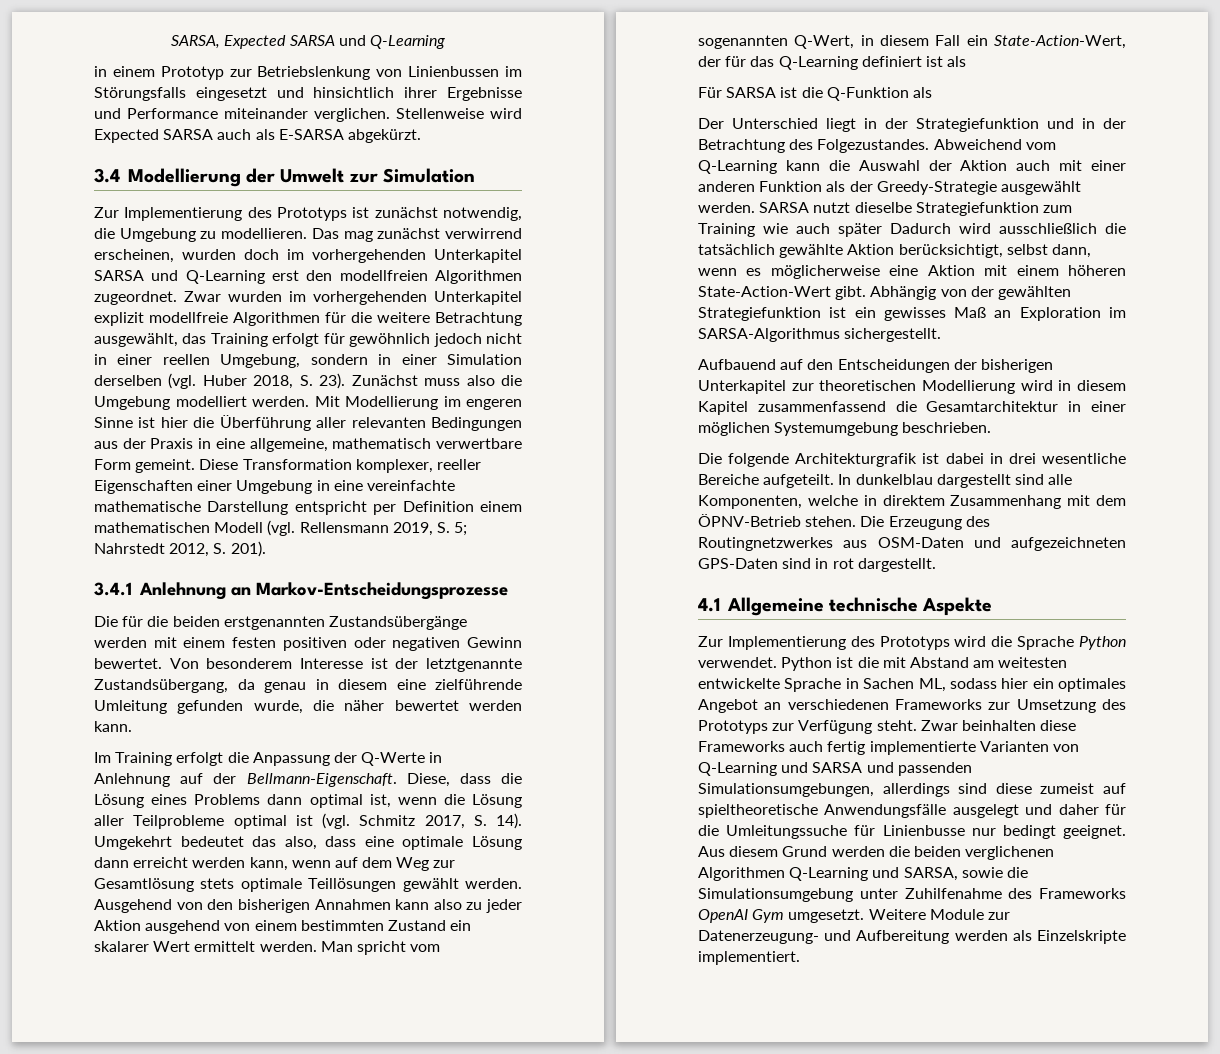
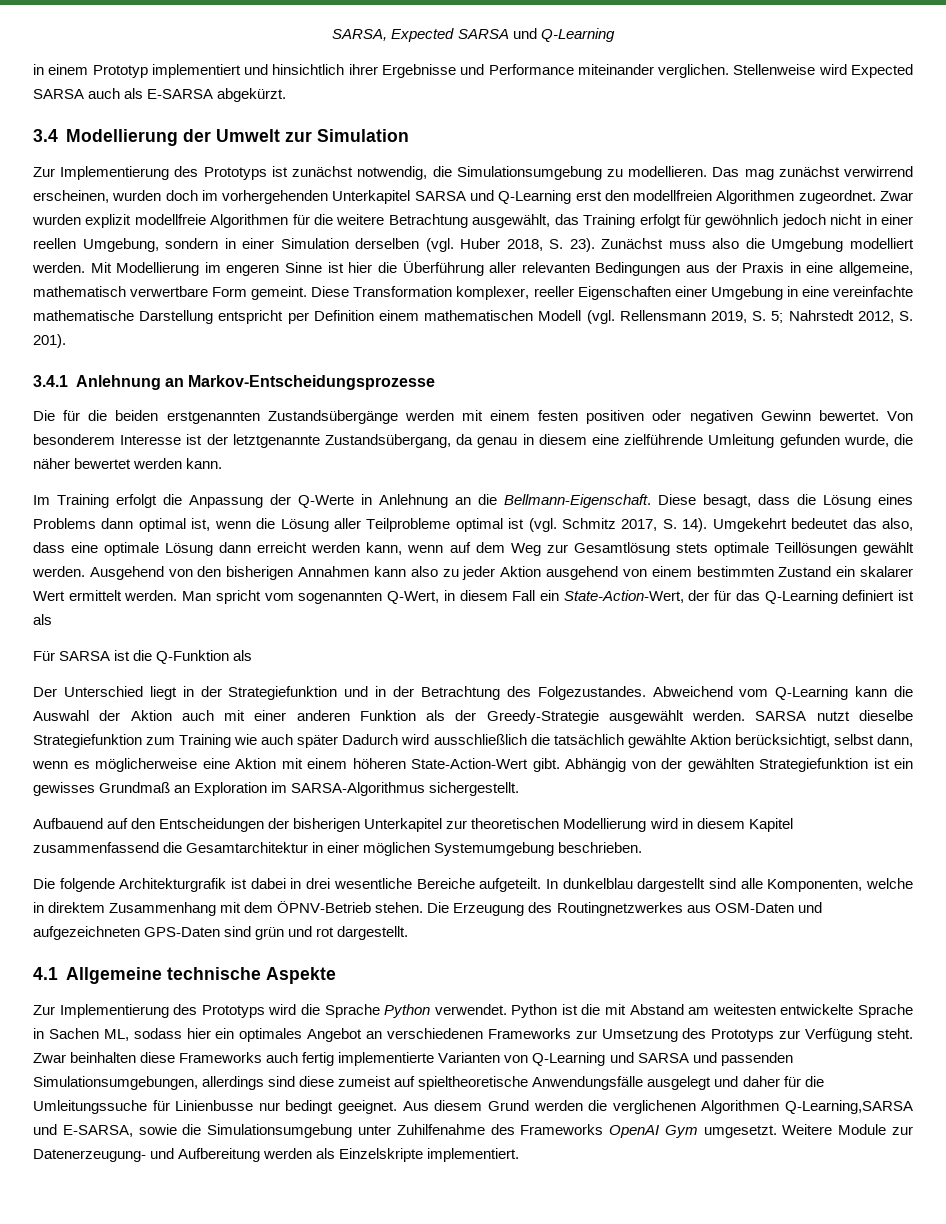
- in einem Prototyp zur Betriebslenkung von Linienbussen im Störungsfalls eingesetzt und hinsichtlich ihrer Ergebnisse und Performance miteinander verglichen.
+ in einem Prototyp implementiert und hinsichtlich ihrer Ergebnisse und Performance miteinander verglichen.
- Zur Implementierung des Prototyps ist zunächst notwendig, die Umgebung zu modellieren.
+ Zur Implementierung des Prototyps ist zunächst notwendig, die Simulationsumgebung zu modellieren.
- Zwar wurden im vorhergehenden Unterkapitel explizit modellfreie Algorithmen für die weitere Betrachtung ausgewählt, das Training erfolgt für gewöhnlich jedoch nicht in einer reellen Umgebung, sondern in einer Simulation derselben (vgl. Huber 2018, S. 23).
+ Zwar wurden explizit modellfreie Algorithmen für die weitere Betrachtung ausgewählt, das Training erfolgt für gewöhnlich jedoch nicht in einer reellen Umgebung, sondern in einer Simulation derselben (vgl. Huber 2018, S. 23).
- Im Training erfolgt die Anpassung der Q-Werte in Anlehnung auf der Bellmann-Eigenschaft. Diese, dass die Lösung eines Problems dann optimal ist, wenn die Lösung aller Teilprobleme optimal ist (vgl. Schmitz 2017, S. 14).
+ Im Training erfolgt die Anpassung der Q-Werte in Anlehnung an die Bellmann-Eigenschaft. Diese besagt, dass die Lösung eines Problems dann optimal ist, wenn die Lösung aller Teilprobleme optimal ist (vgl. Schmitz 2017, S. 14).
- Abhängig von der gewählten Strategiefunktion ist ein gewisses Maß an Exploration im SARSA-Algorithmus sichergestellt.
+ Abhängig von der gewählten Strategiefunktion ist ein gewisses Grundmaß an Exploration im SARSA-Algorithmus sichergestellt.
- Die Erzeugung des Routingnetzwerkes aus OSM-Daten und aufgezeichneten GPS-Daten sind in rot dargestellt.
+ Die Erzeugung des Routingnetzwerkes aus OSM-Daten und aufgezeichneten GPS-Daten sind grün und rot dargestellt.
- Aus diesem Grund werden die beiden verglichenen Algorithmen Q-Learning und SARSA, sowie die Simulationsumgebung unter Zuhilfenahme des Frameworks OpenAI Gym umgesetzt.
+ Aus diesem Grund werden die verglichenen Algorithmen Q-Learning,SARSA und E-SARSA, sowie die Simulationsumgebung unter Zuhilfenahme des Frameworks OpenAI Gym umgesetzt.

